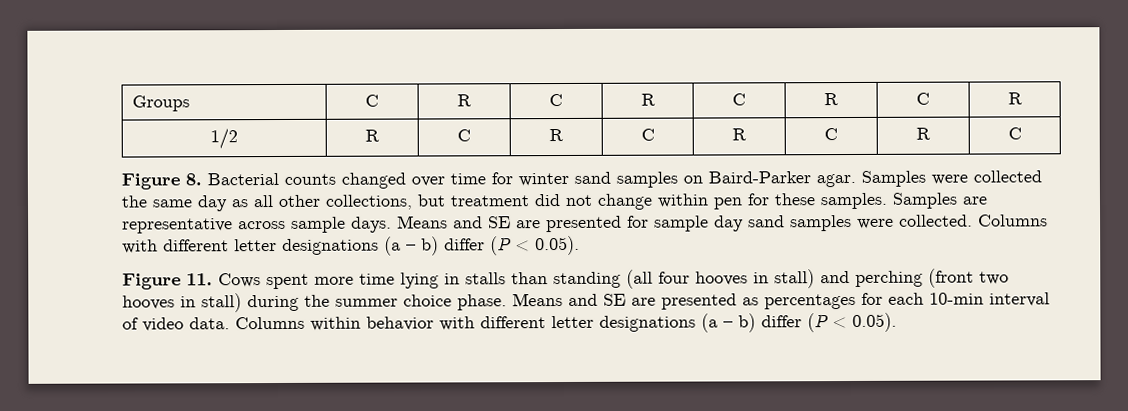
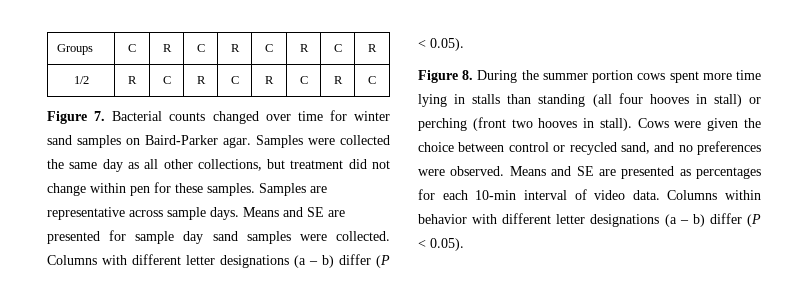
- Figure 8. Bacterial counts changed over time for winter sand samples on Baird-Parker agar.
+ Figure 7. Bacterial counts changed over time for winter sand samples on Baird-Parker agar.
- Figure 11. Cows spent more time lying in stalls than standing (all four hooves in stall) and perching (front two hooves in stall) during the summer choice phase.
+ Figure 8. During the summer portion cows spent more time lying in stalls than standing (all four hooves in stall) or perching (front two hooves in stall). Cows were given the choice between control or recycled sand, and no preferences were observed.

